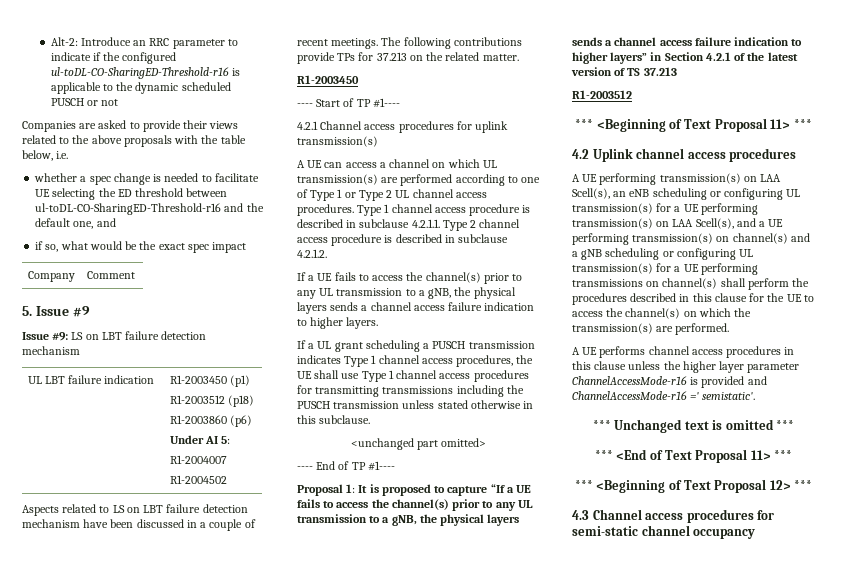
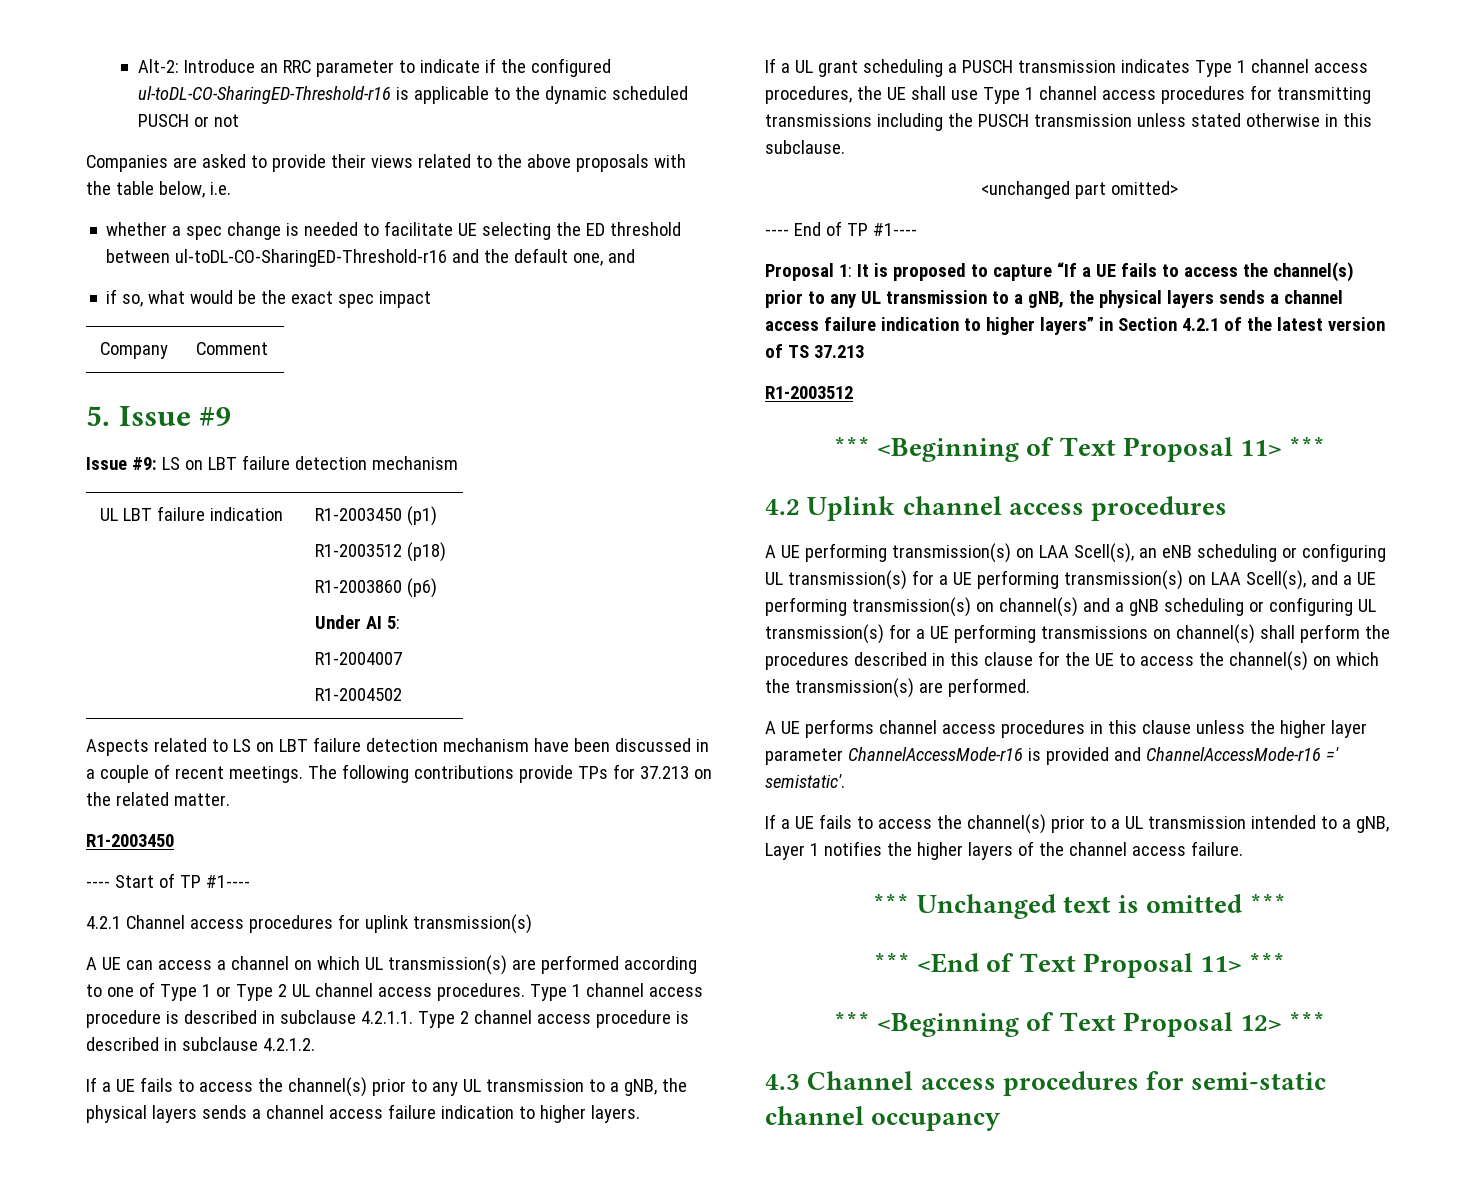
+ If a UE fails to access the channel(s) prior to a UL transmission intended to a gNB, Layer 1 notifies the higher layers of the channel access failure.

